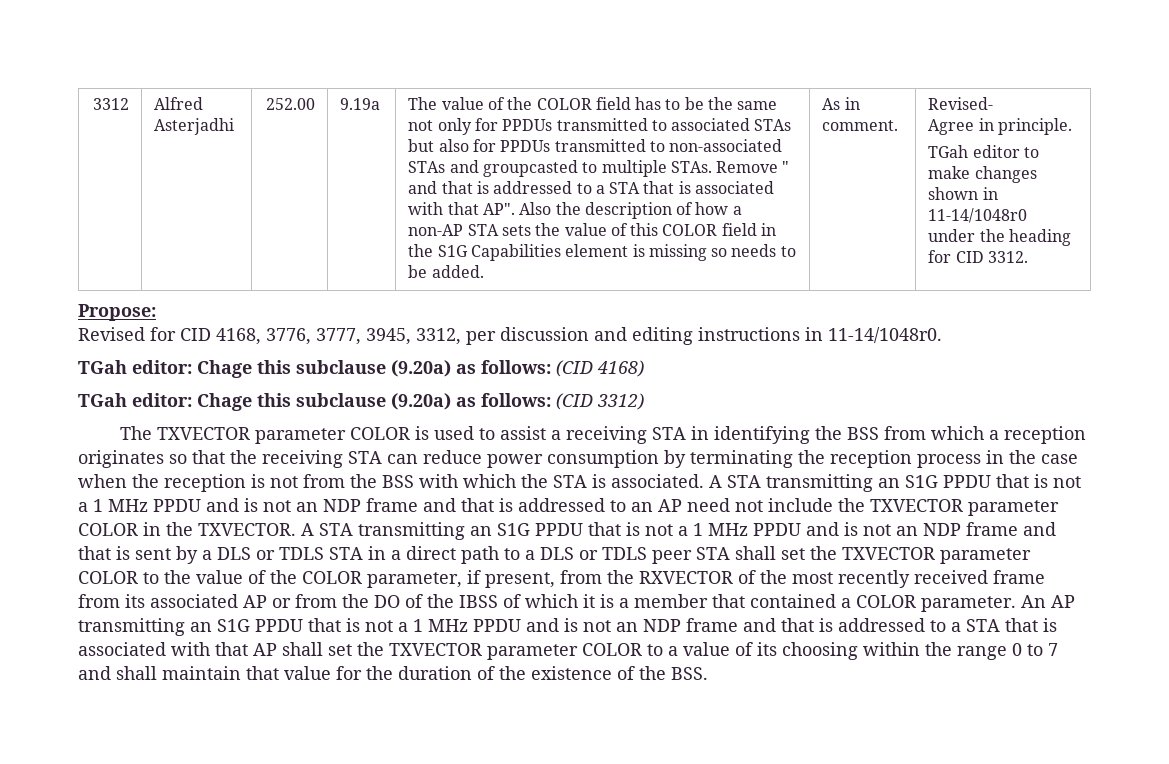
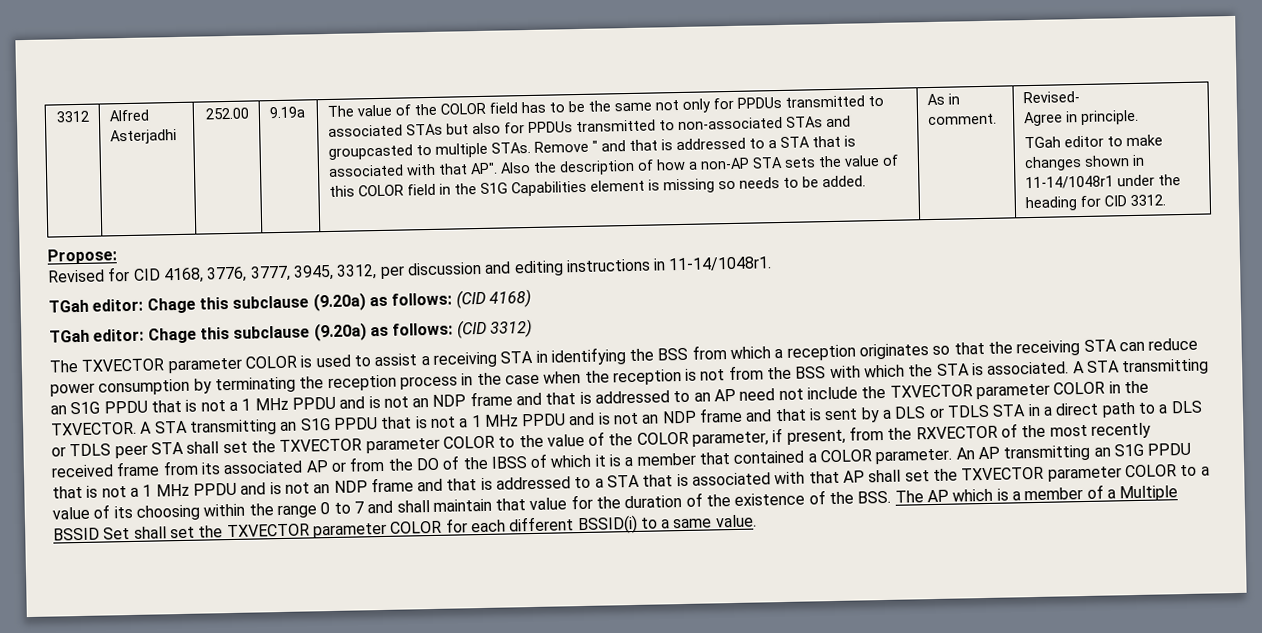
- TGah editor to make changes shown in 11-14/1048r0 under the heading for CID 3312.
+ TGah editor to make changes shown in 11-14/1048r1 under the heading for CID 3312.
- Revised for CID 4168, 3776, 3777, 3945, 3312, per discussion and editing instructions in 11-14/1048r0.
+ Revised for CID 4168, 3776, 3777, 3945, 3312, per discussion and editing instructions in 11-14/1048r1.
- An AP transmitting an S1G PPDU that is not a 1 MHz PPDU and is not an NDP frame and that is addressed to a STA that is associated with that AP shall set the TXVECTOR parameter COLOR to a value of its choosing within the range 0 to 7 and shall maintain that value for the duration of the existence of the BSS.
+ An AP transmitting an S1G PPDU that is not a 1 MHz PPDU and is not an NDP frame and that is addressed to a STA that is associated with that AP shall set the TXVECTOR parameter COLOR to a value of its choosing within the range 0 to 7 and shall maintain that value for the duration of the existence of the BSS. The AP which is a member of a Multiple BSSID Set shall set the TXVECTOR parameter COLOR for each different BSSID(i) to a same value.

